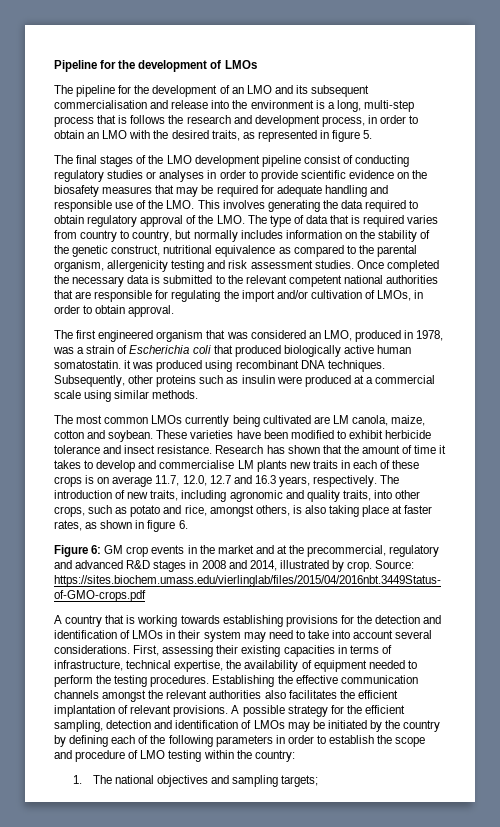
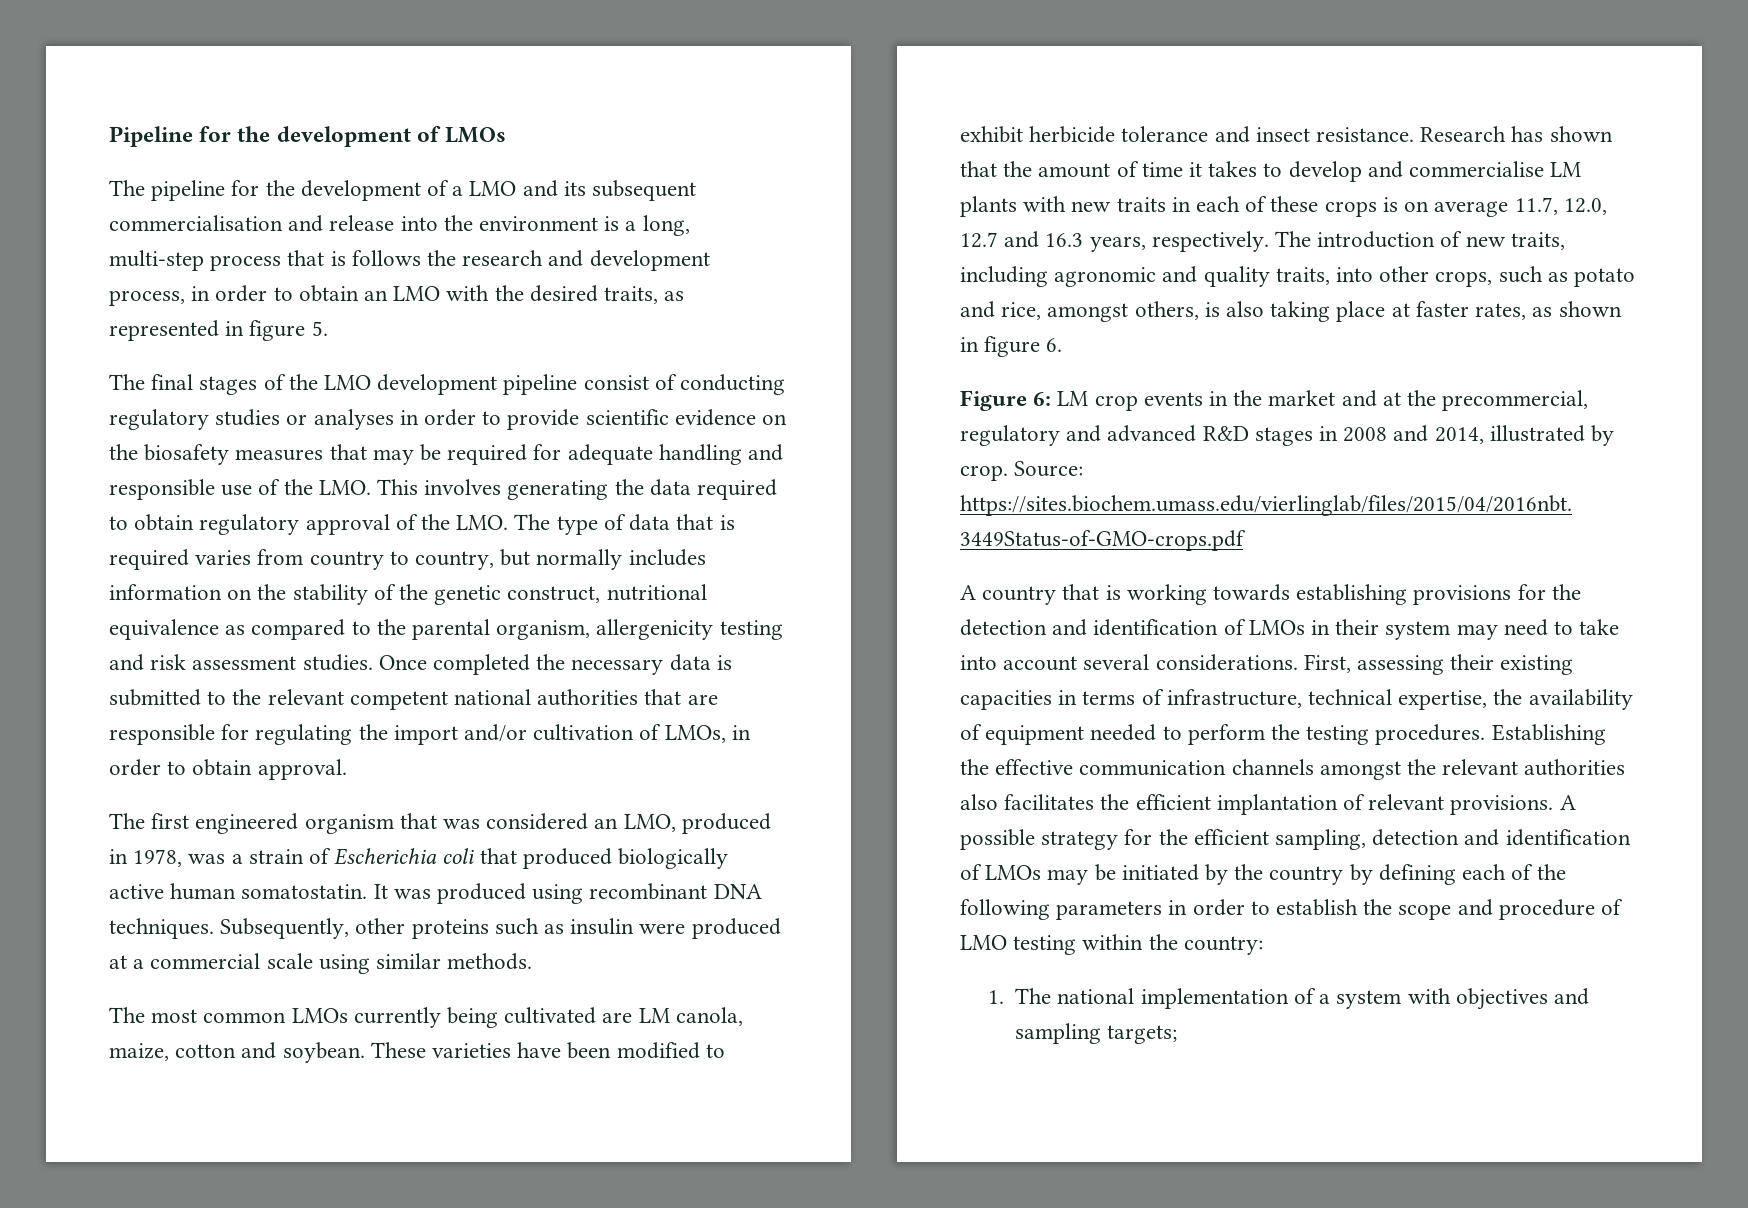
- The pipeline for the development of an LMO and its subsequent commercialisation and release into the environment is a long, multi-step process that is follows the research and development process, in order to obtain an LMO with the desired traits, as represented in figure 5.
+ The pipeline for the development of a LMO and its subsequent commercialisation and release into the environment is a long, multi-step process that is follows the research and development process, in order to obtain an LMO with the desired traits, as represented in figure 5.
- The first engineered organism that was considered an LMO, produced in 1978, was a strain of Escherichia coli that produced biologically active human somatostatin. it was produced using recombinant DNA techniques.
+ The first engineered organism that was considered an LMO, produced in 1978, was a strain of Escherichia coli that produced biologically active human somatostatin. It was produced using recombinant DNA techniques.
- Research has shown that the amount of time it takes to develop and commercialise LM plants new traits in each of these crops is on average 11.7, 12.0, 12.7 and 16.3 years, respectively.
+ Research has shown that the amount of time it takes to develop and commercialise LM plants with new traits in each of these crops is on average 11.7, 12.0, 12.7 and 16.3 years, respectively.
- Figure 6: GM crop events in the market and at the precommercial, regulatory and advanced R&D stages in 2008 and 2014, illustrated by crop.
+ Figure 6: LM crop events in the market and at the precommercial, regulatory and advanced R&D stages in 2008 and 2014, illustrated by crop.
- 1. The national objectives and sampling targets;
+ 1. The national implementation of a system with objectives and sampling targets;

